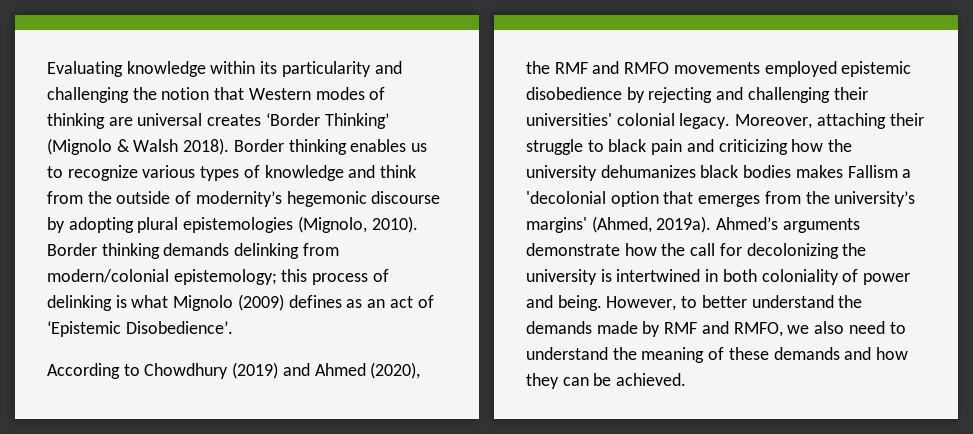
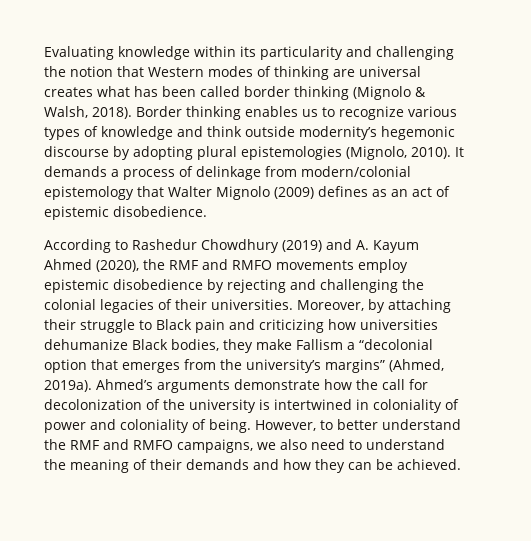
- Evaluating knowledge within its particularity and challenging the notion that Western modes of thinking are universal creates ‘Border Thinking’ (Mignolo & Walsh 2018).
+ Evaluating knowledge within its particularity and challenging the notion that Western modes of thinking are universal creates what has been called border thinking (Mignolo & Walsh, 2018).
- Border thinking enables us to recognize various types of knowledge and think from the outside of modernity’s hegemonic discourse by adopting plural epistemologies (Mignolo, 2010).
+ Border thinking enables us to recognize various types of knowledge and think outside modernity’s hegemonic discourse by adopting plural epistemologies (Mignolo, 2010).
- Border thinking demands delinking from modern/colonial epistemology; this process of delinking is what Mignolo (2009) defines as an act of ‘Epistemic Disobedience’.
+ It demands a process of delinkage from modern/colonial epistemology that Walter Mignolo (2009) defines as an act of epistemic disobedience.
- According to Chowdhury (2019) and Ahmed (2020), the RMF and RMFO movements employed epistemic disobedience by rejecting and challenging their universities' colonial legacy. Moreover, attaching their struggle to black pain and criticizing how the university dehumanizes black bodies makes Fallism a 'decolonial option that emerges from the university’s margins' (Ahmed, 2019a).
+ According to Rashedur Chowdhury (2019) and A. Kayum Ahmed (2020), the RMF and RMFO movements employ epistemic disobedience by rejecting and challenging the colonial legacies of their universities. Moreover, by attaching their struggle to Black pain and criticizing how universities dehumanize Black bodies, they make Fallism a “decolonial option that emerges from the university’s margins” (Ahmed, 2019a).
- Ahmed’s arguments demonstrate how the call for decolonizing the university is intertwined in both coloniality of power and being.
+ Ahmed’s arguments demonstrate how the call for decolonization of the university is intertwined in coloniality of power and coloniality of being.
- However, to better understand the demands made by RMF and RMFO, we also need to understand the meaning of these demands and how they can be achieved.
+ However, to better understand the RMF and RMFO campaigns, we also need to understand the meaning of their demands and how they can be achieved.

